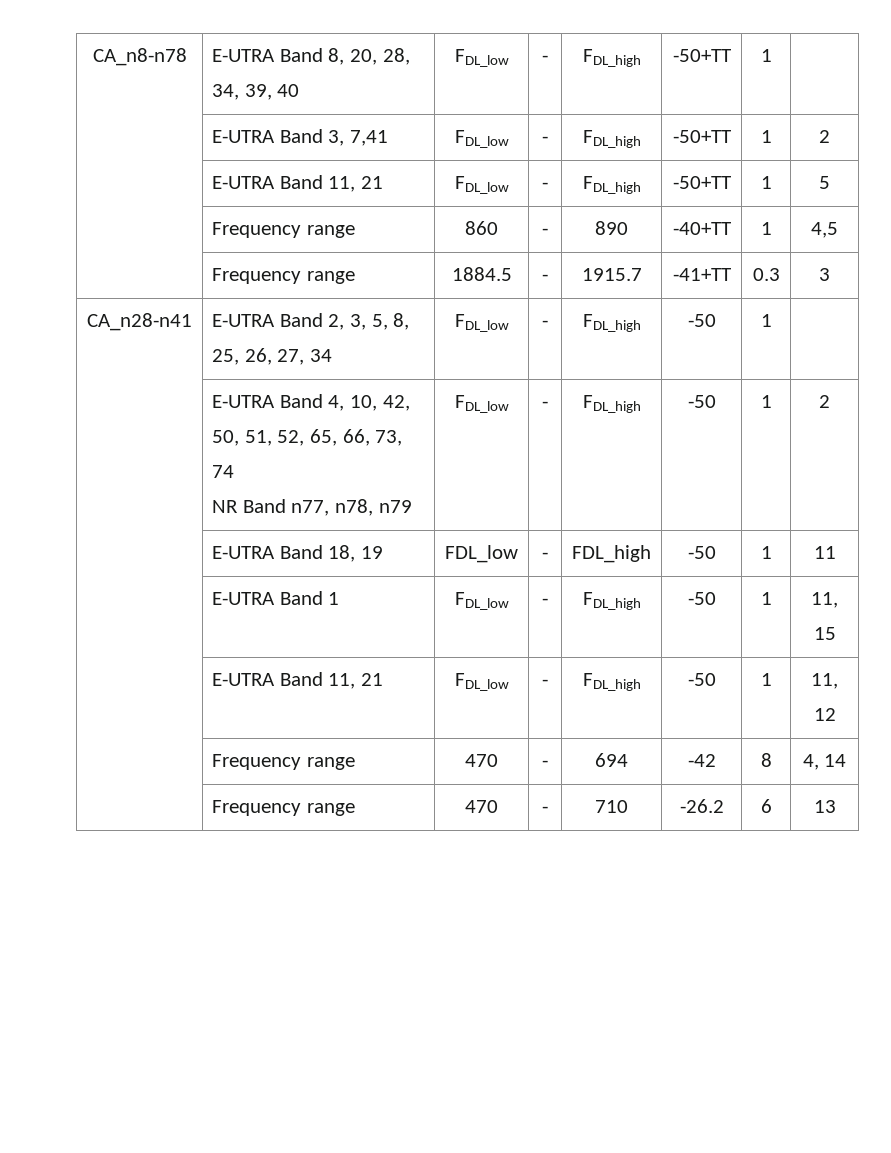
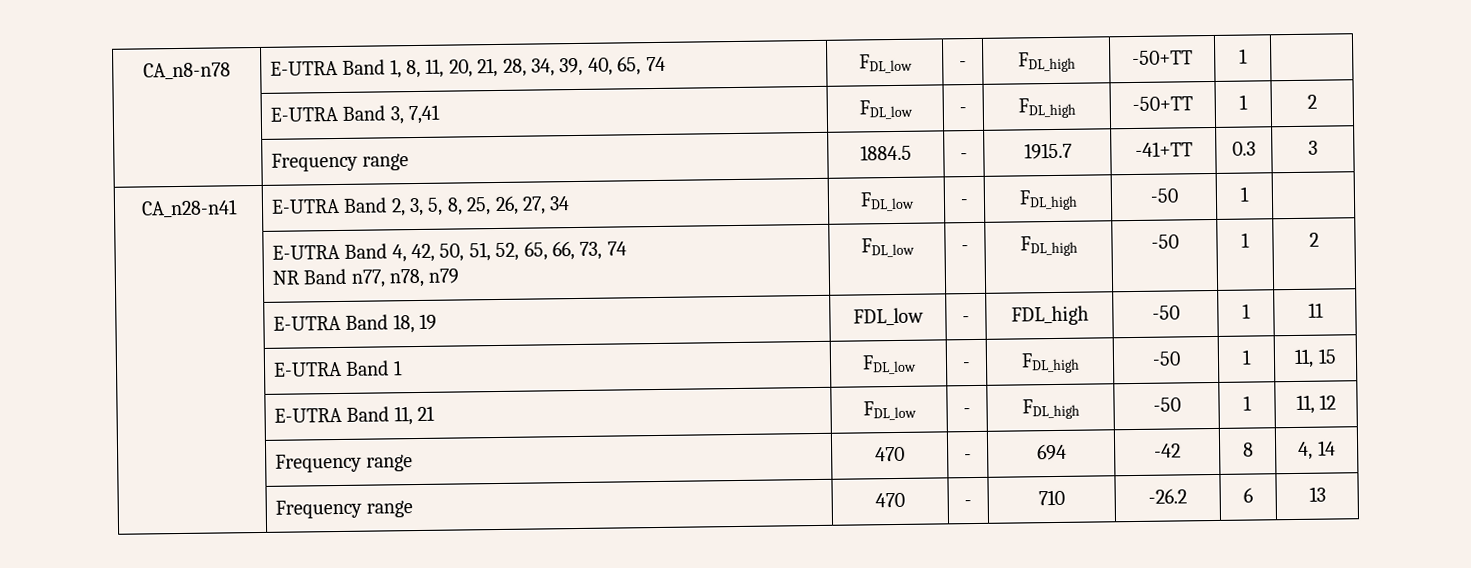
- CA_n8-n78 | E-UTRA Band 8, 20, 28, 34, 39, 40 | FDL_low | - | FDL_high | -50+TT | 1 |
+ CA_n8-n78 | E-UTRA Band 1, 8, 11, 20, 21, 28, 34, 39, 40, 65, 74 | FDL_low | - | FDL_high | -50+TT | 1 |
- | E-UTRA Band 11, 21 | FDL_low | - | FDL_high | -50+TT | 1 | 5
- | Frequency range | 860 | - | 890 | -40+TT | 1 | 4,5
- | E-UTRA Band 4, 10, 42, 50, 51, 52, 65, 66, 73, 74
+ | E-UTRA Band 4, 42, 50, 51, 52, 65, 66, 73, 74

